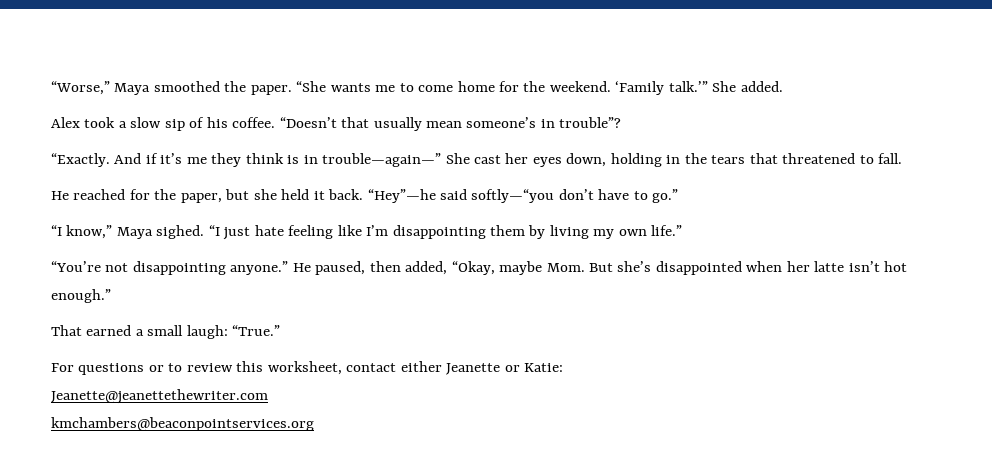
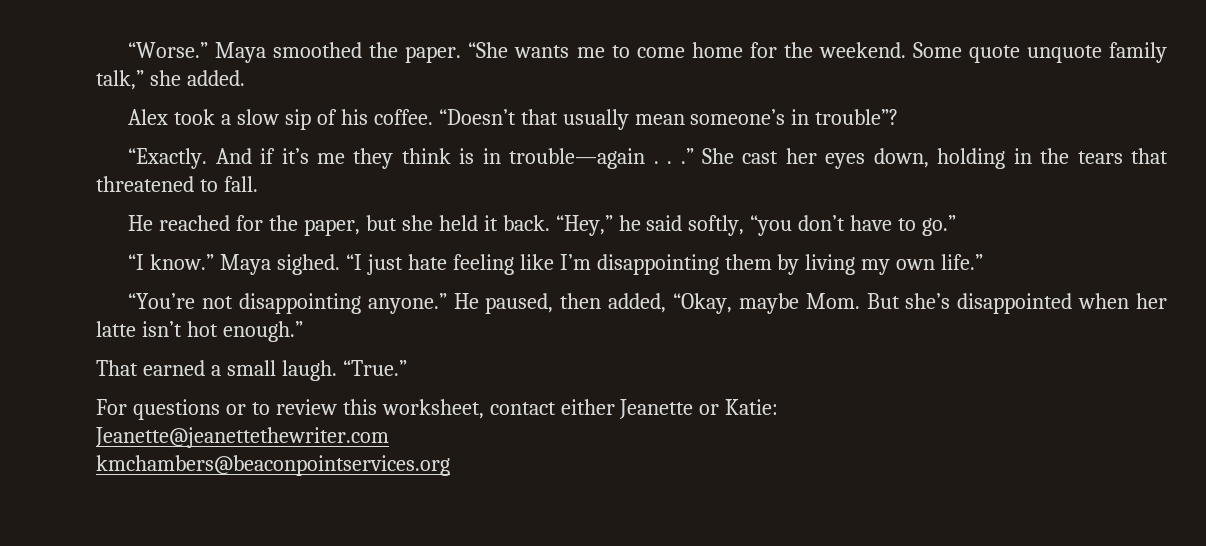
- “Worse,” Maya smoothed the paper.
+ “Worse.” Maya smoothed the paper.
- ‘Family talk.’” She added.
+ Some quote unquote family talk,” she added.
- And if it’s me they think is in trouble—again—” She cast her eyes down, holding in the tears that threatened to fall.
+ And if it’s me they think is in trouble—again . . .” She cast her eyes down, holding in the tears that threatened to fall.
- “Hey”—he said softly—“you don’t have to go.”
+ “Hey,” he said softly, “you don’t have to go.”
- “I know,” Maya sighed.
+ “I know.” Maya sighed.
- That earned a small laugh: “True.”
+ That earned a small laugh. “True.”

